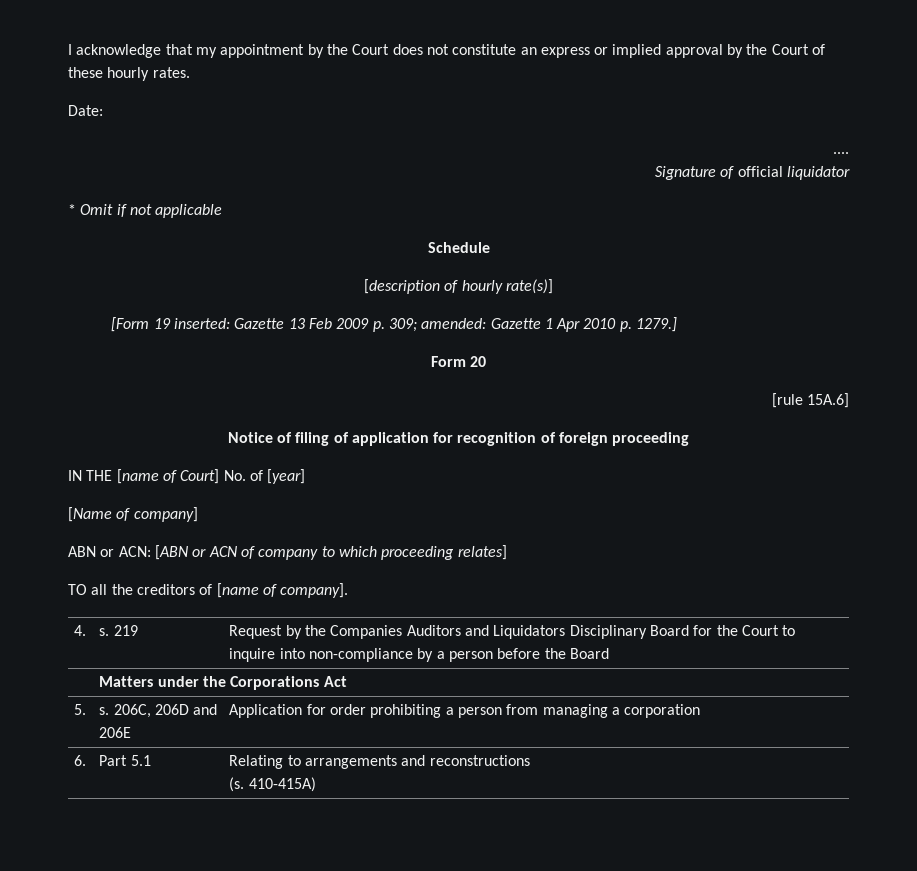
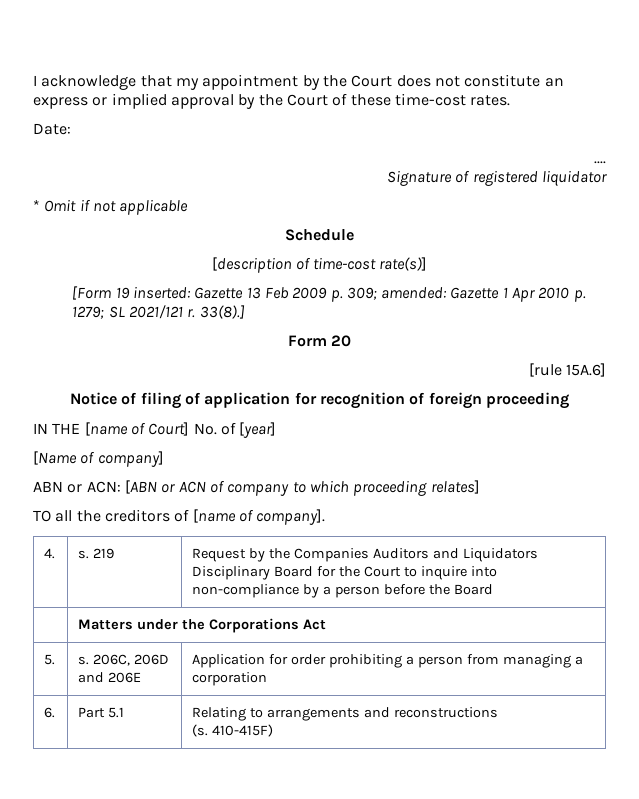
- I acknowledge that my appointment by the Court does not constitute an express or implied approval by the Court of these hourly rates.
+ I acknowledge that my appointment by the Court does not constitute an express or implied approval by the Court of these time-cost rates.
- Signature of official liquidator
+ Signature of registered liquidator
- [description of hourly rate(s)]
+ [description of time-cost rate(s)]
- [Form 19 inserted: Gazette 13 Feb 2009 p. 309; amended: Gazette 1 Apr 2010 p. 1279.]
+ [Form 19 inserted: Gazette 13 Feb 2009 p. 309; amended: Gazette 1 Apr 2010 p. 1279; SL 2021/121 r. 33(8).]
  6. | Part 5.1 | Relating to arrangements and reconstructions
- (s. 410-415A)
+ (s. 410-415F)

